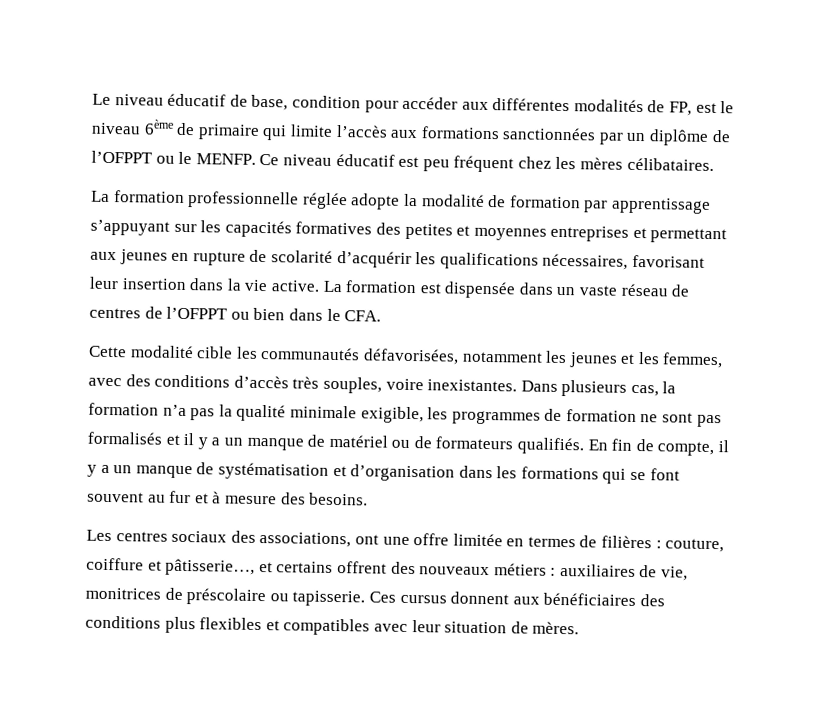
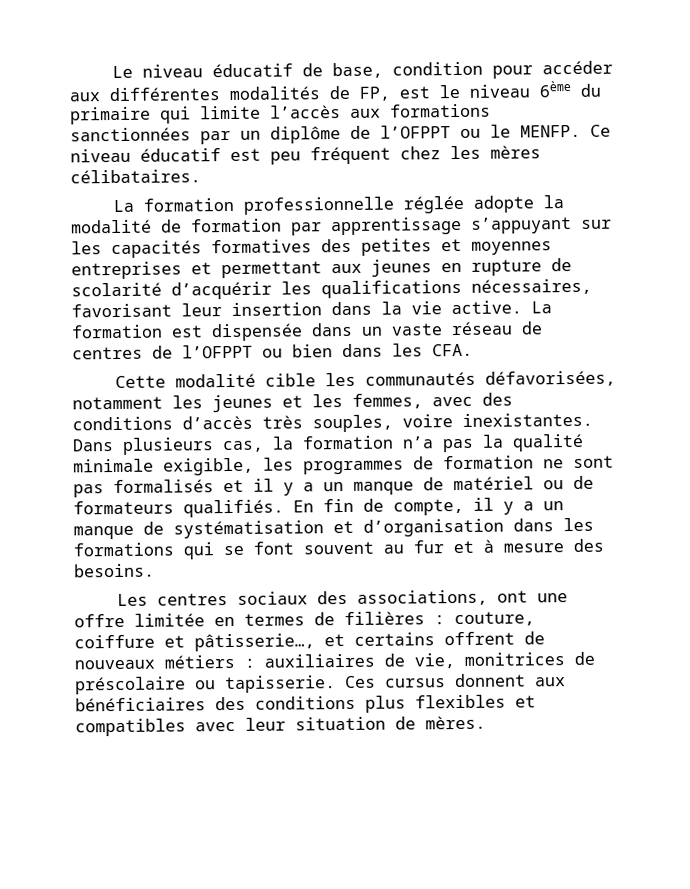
- Le niveau éducatif de base, condition pour accéder aux différentes modalités de FP, est le niveau 6ème de primaire qui limite l’accès aux formations sanctionnées par un diplôme de l’OFPPT ou le MENFP.
+ Le niveau éducatif de base, condition pour accéder aux différentes modalités de FP, est le niveau 6ème du primaire qui limite l’accès aux formations sanctionnées par un diplôme de l’OFPPT ou le MENFP.
- La formation est dispensée dans un vaste réseau de centres de l’OFPPT ou bien dans le CFA.
+ La formation est dispensée dans un vaste réseau de centres de l’OFPPT ou bien dans les CFA.
- Les centres sociaux des associations, ont une offre limitée en termes de filières : couture, coiffure et pâtisserie…, et certains offrent des nouveaux métiers : auxiliaires de vie, monitrices de préscolaire ou tapisserie.
+ Les centres sociaux des associations, ont une offre limitée en termes de filières : couture, coiffure et pâtisserie…, et certains offrent de nouveaux métiers : auxiliaires de vie, monitrices de préscolaire ou tapisserie.

